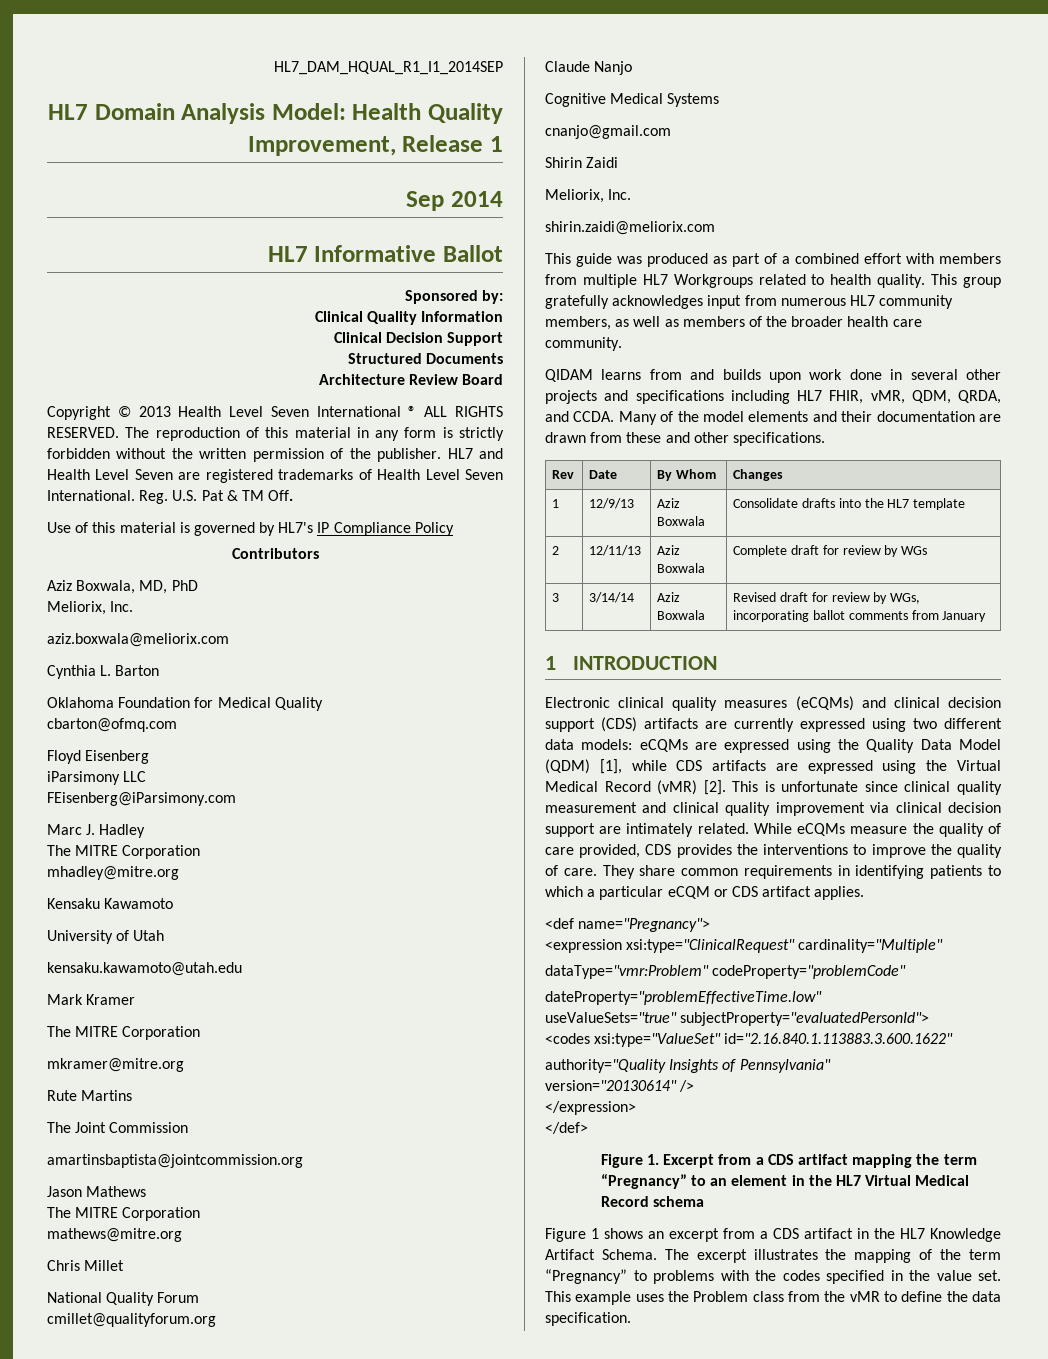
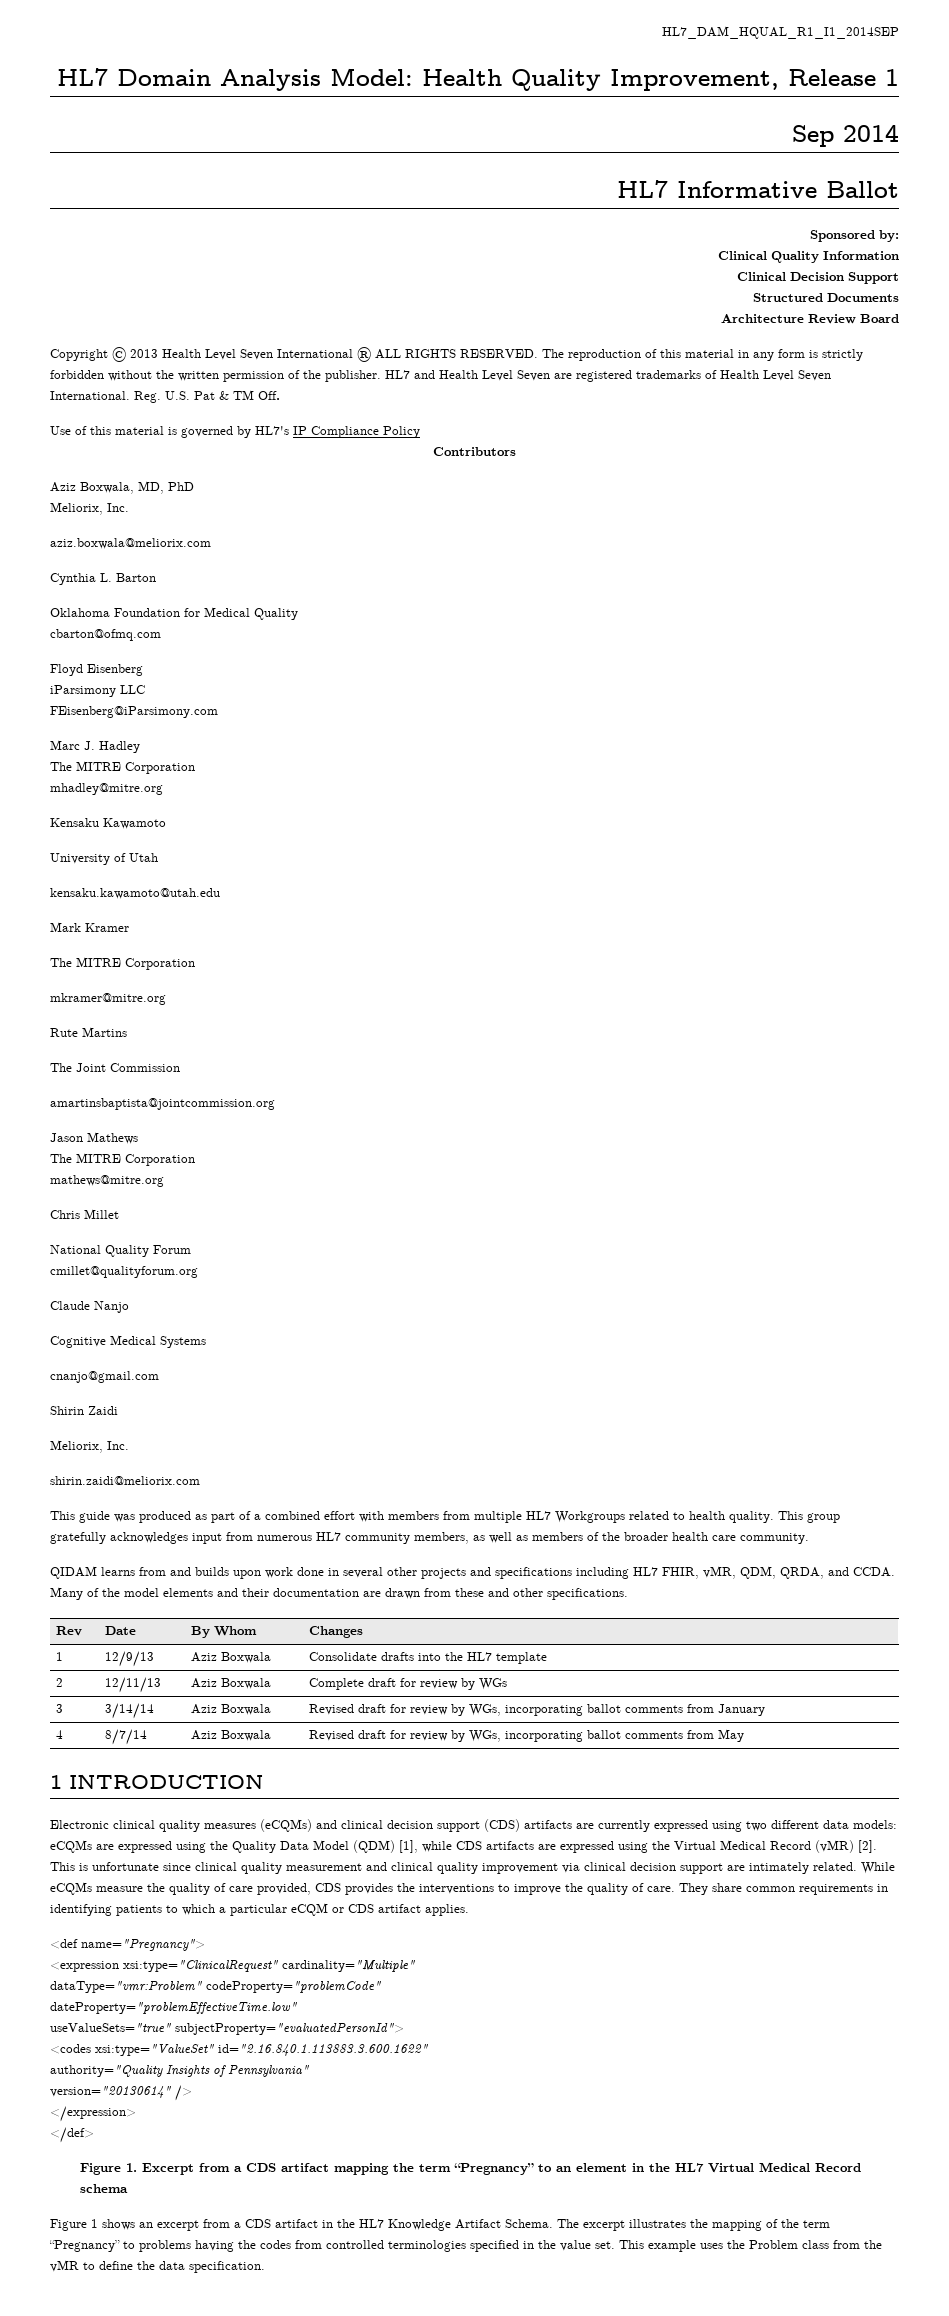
+ 4 | 8/7/14 | Aziz Boxwala | Revised draft for review by WGs, incorporating ballot comments from May
- The excerpt illustrates the mapping of the term “Pregnancy” to problems with the codes specified in the value set.
+ The excerpt illustrates the mapping of the term “Pregnancy” to problems having the codes from controlled terminologies specified in the value set.

